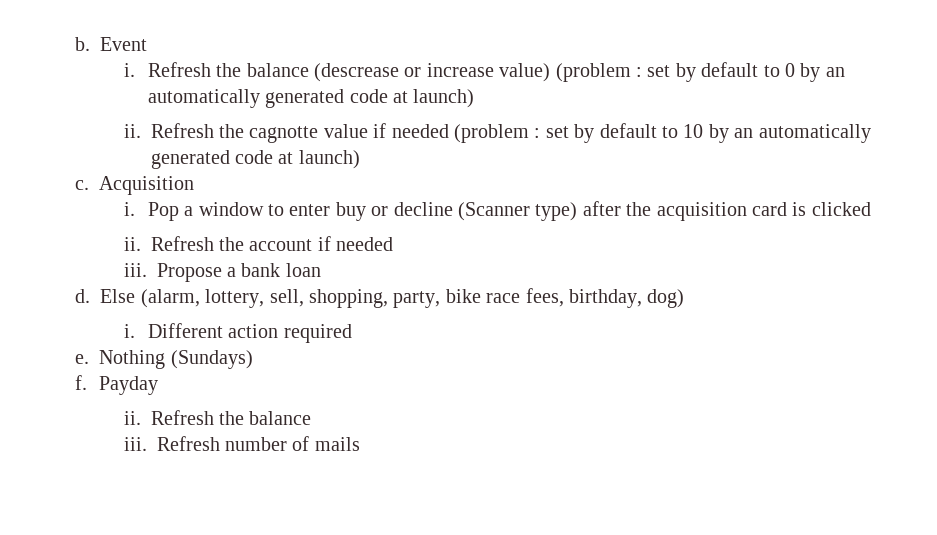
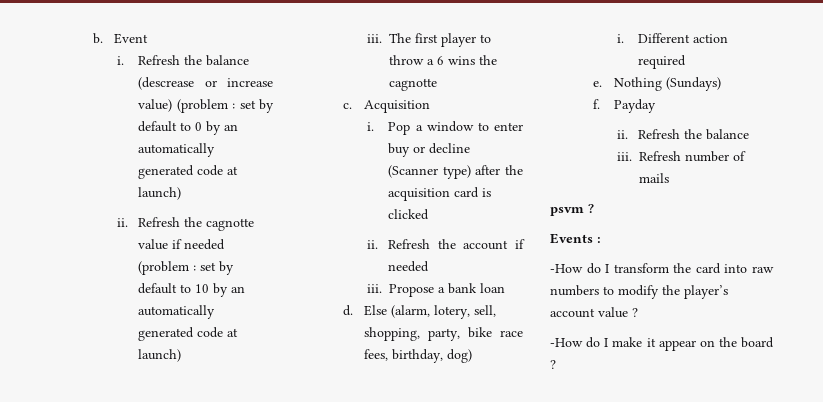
+ iii. The first player to throw a 6 wins the cagnotte
- Else (alarm, lottery, sell, shopping, party, bike race fees, birthday, dog)
+ Else (alarm, lotery, sell, shopping, party, bike race fees, birthday, dog)
+ psvm ?
+ Events :
+ -How do I transform the card into raw numbers to modify the player’s account value ?
+ -How do I make it appear on the board ?

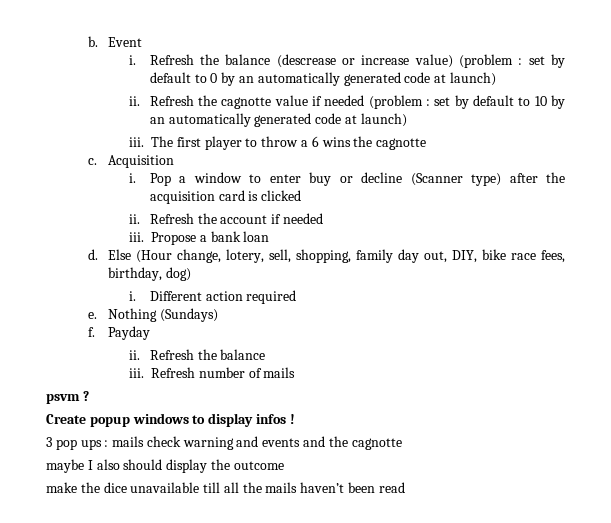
- Else (alarm, lotery, sell, shopping, party, bike race fees, birthday, dog)
+ Else (Hour change, lotery, sell, shopping, family day out, DIY, bike race fees, birthday, dog)
- Events :
- -How do I transform the card into raw numbers to modify the player’s account value ?
- -How do I make it appear on the board ?
+ Create popup windows to display infos !
+ 3 pop ups : mails check warning and events and the cagnotte
+ maybe I also should display the outcome
+ make the dice unavailable till all the mails haven’t been read

